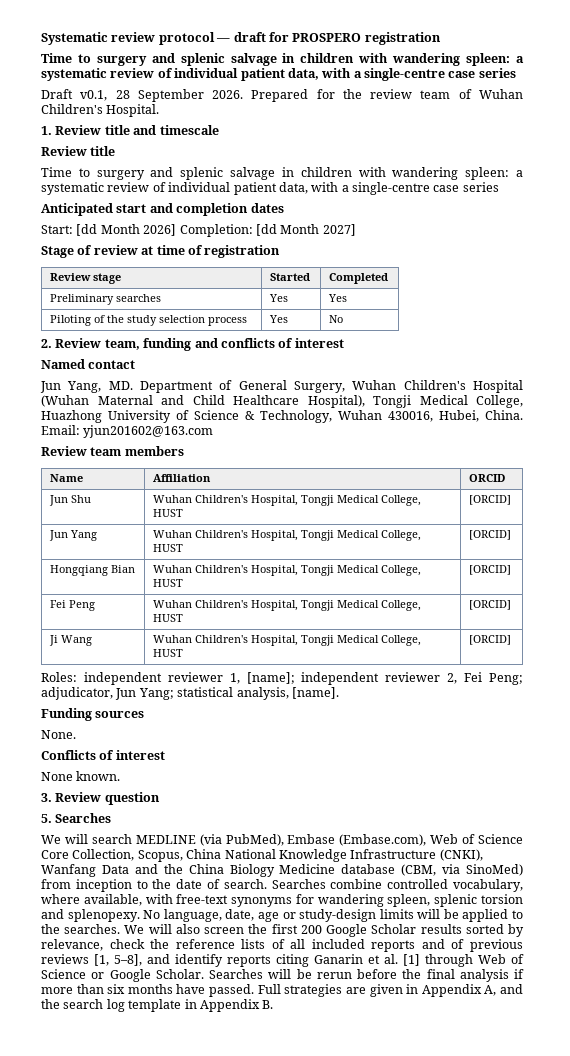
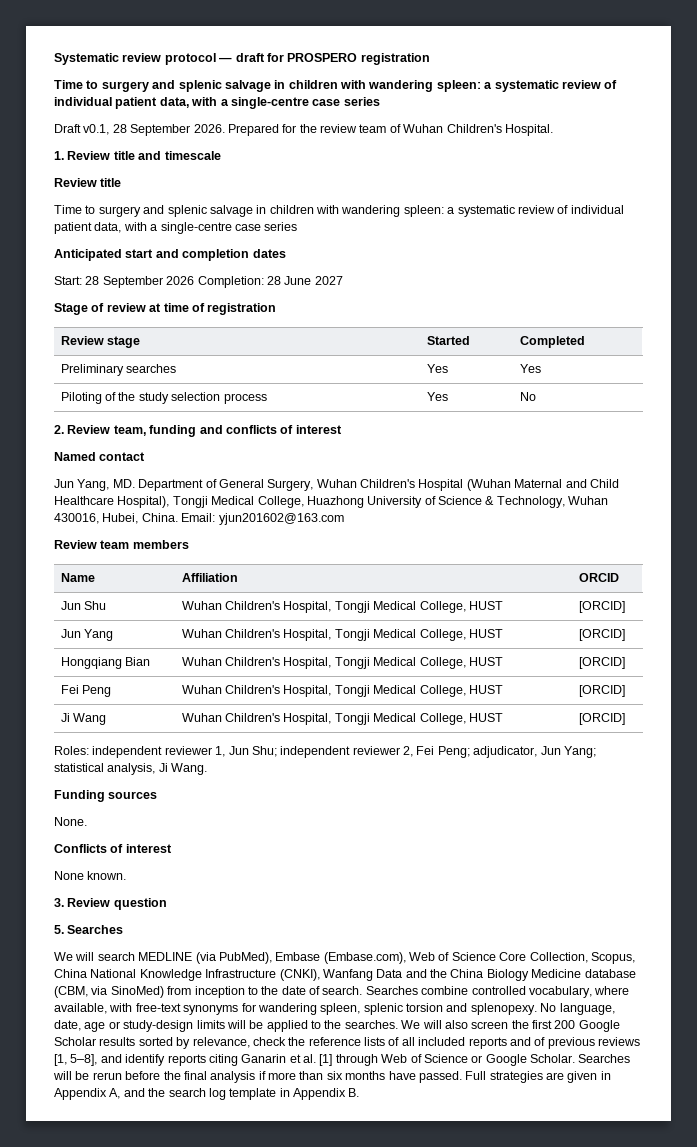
- Start: [dd Month 2026] Completion: [dd Month 2027]
+ Start: 28 September 2026 Completion: 28 June 2027
- Roles: independent reviewer 1, [name]; independent reviewer 2, Fei Peng; adjudicator, Jun Yang; statistical analysis, [name].
+ Roles: independent reviewer 1, Jun Shu; independent reviewer 2, Fei Peng; adjudicator, Jun Yang; statistical analysis, Ji Wang.

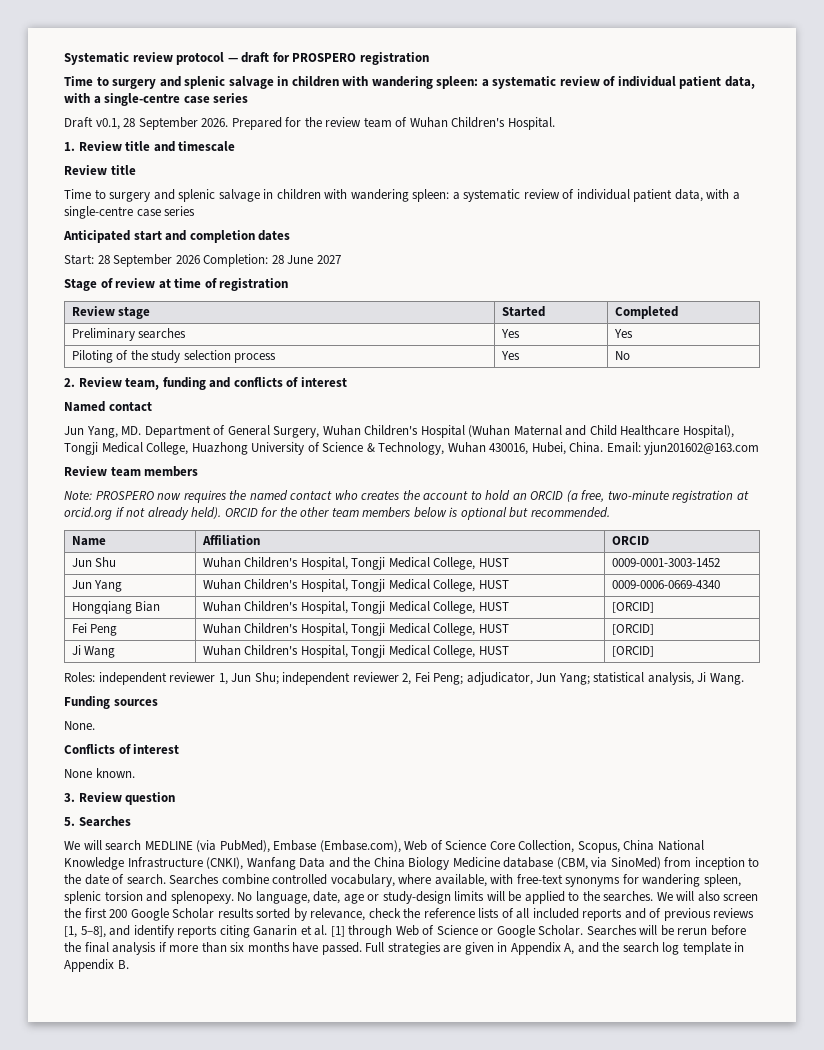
+ Note: PROSPERO now requires the named contact who creates the account to hold an ORCID (a free, two-minute registration at orcid.org if not already held). ORCID for the other team members below is optional but recommended.
- Jun Shu | Wuhan Children's Hospital, Tongji Medical College, HUST | [ORCID]
+ Jun Shu | Wuhan Children's Hospital, Tongji Medical College, HUST | 0009-0001-3003-1452
- Jun Yang | Wuhan Children's Hospital, Tongji Medical College, HUST | [ORCID]
+ Jun Yang | Wuhan Children's Hospital, Tongji Medical College, HUST | 0009-0006-0669-4340

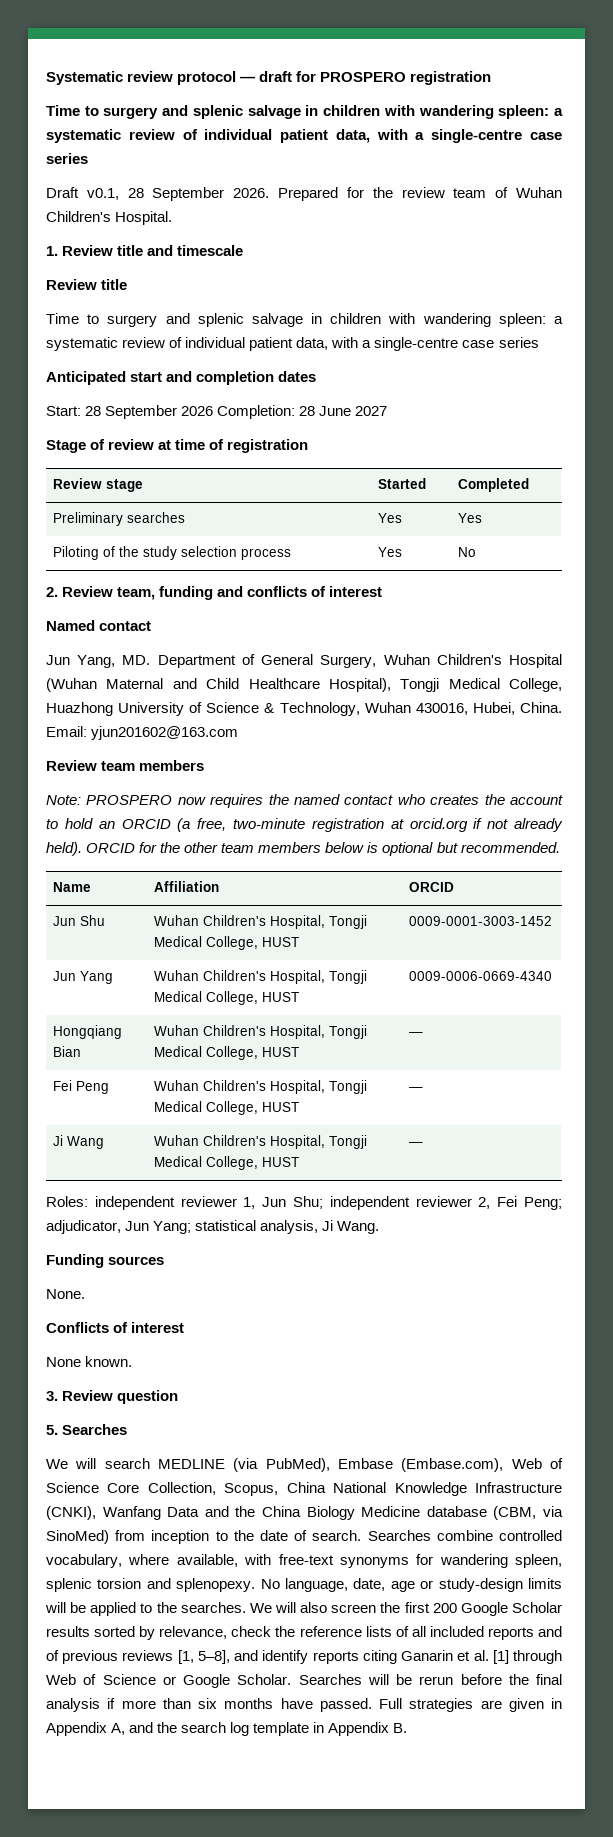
- Hongqiang Bian | Wuhan Children's Hospital, Tongji Medical College, HUST | [ORCID]
+ Hongqiang Bian | Wuhan Children's Hospital, Tongji Medical College, HUST | —
- Fei Peng | Wuhan Children's Hospital, Tongji Medical College, HUST | [ORCID]
+ Fei Peng | Wuhan Children's Hospital, Tongji Medical College, HUST | —
- Ji Wang | Wuhan Children's Hospital, Tongji Medical College, HUST | [ORCID]
+ Ji Wang | Wuhan Children's Hospital, Tongji Medical College, HUST | —

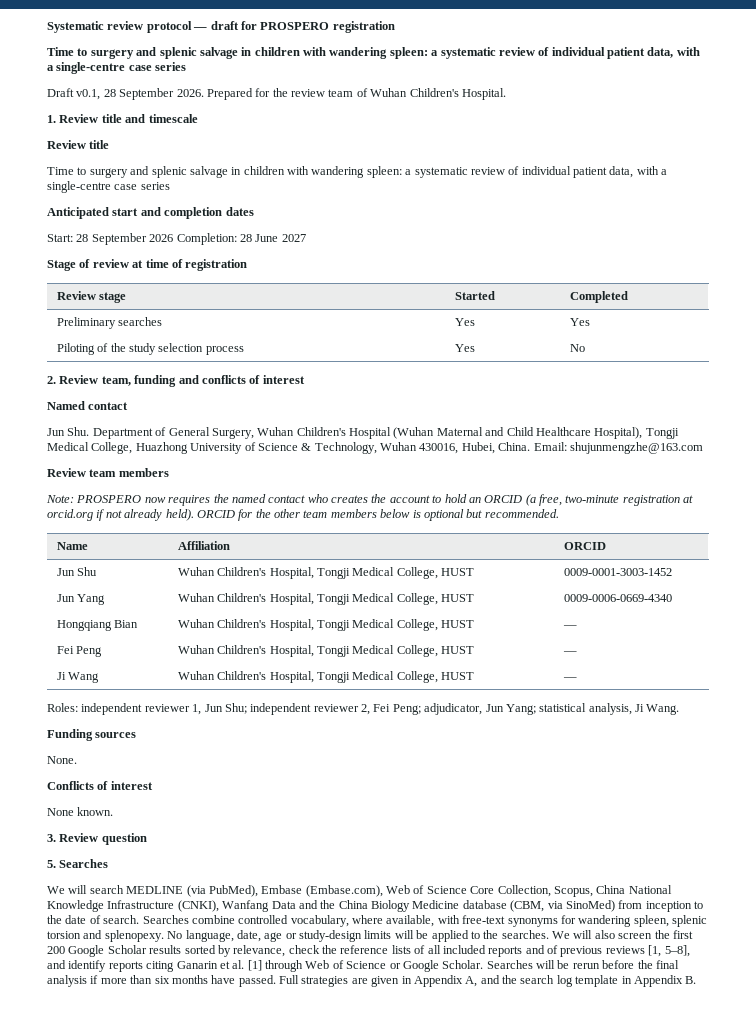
- Jun Yang, MD. Department of General Surgery, Wuhan Children's Hospital (Wuhan Maternal and Child Healthcare Hospital), Tongji Medical College, Huazhong University of Science & Technology, Wuhan 430016, Hubei, China.
+ Jun Shu. Department of General Surgery, Wuhan Children's Hospital (Wuhan Maternal and Child Healthcare Hospital), Tongji Medical College, Huazhong University of Science & Technology, Wuhan 430016, Hubei, China.
- Email: yjun201602@163.com
+ Email: shujunmengzhe@163.com

